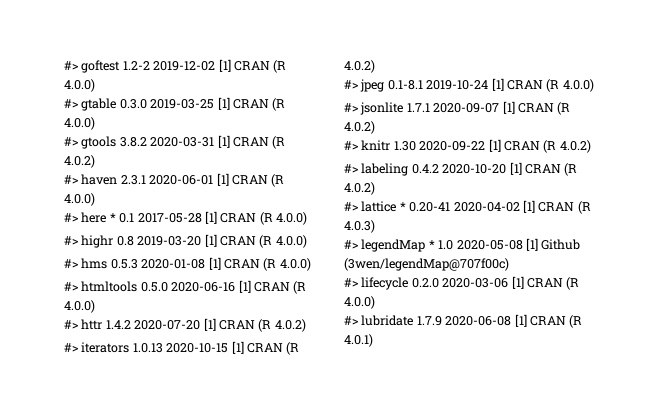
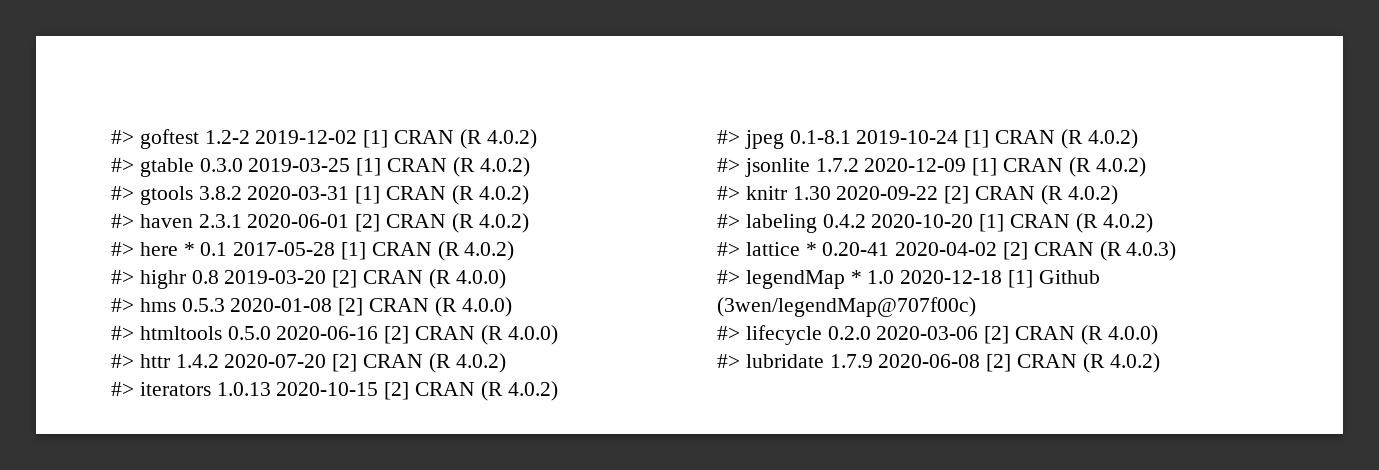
- #> goftest 1.2-2 2019-12-02 [1] CRAN (R 4.0.0)
+ #> goftest 1.2-2 2019-12-02 [1] CRAN (R 4.0.2)
- #> gtable 0.3.0 2019-03-25 [1] CRAN (R 4.0.0)
+ #> gtable 0.3.0 2019-03-25 [1] CRAN (R 4.0.2)
- #> haven 2.3.1 2020-06-01 [1] CRAN (R 4.0.0)
+ #> haven 2.3.1 2020-06-01 [2] CRAN (R 4.0.2)
- #> here * 0.1 2017-05-28 [1] CRAN (R 4.0.0)
+ #> here * 0.1 2017-05-28 [1] CRAN (R 4.0.2)
- #> highr 0.8 2019-03-20 [1] CRAN (R 4.0.0)
+ #> highr 0.8 2019-03-20 [2] CRAN (R 4.0.0)
- #> hms 0.5.3 2020-01-08 [1] CRAN (R 4.0.0)
+ #> hms 0.5.3 2020-01-08 [2] CRAN (R 4.0.0)
- #> htmltools 0.5.0 2020-06-16 [1] CRAN (R 4.0.0)
+ #> htmltools 0.5.0 2020-06-16 [2] CRAN (R 4.0.0)
- #> httr 1.4.2 2020-07-20 [1] CRAN (R 4.0.2)
+ #> httr 1.4.2 2020-07-20 [2] CRAN (R 4.0.2)
- #> iterators 1.0.13 2020-10-15 [1] CRAN (R 4.0.2)
+ #> iterators 1.0.13 2020-10-15 [2] CRAN (R 4.0.2)
- #> jpeg 0.1-8.1 2019-10-24 [1] CRAN (R 4.0.0)
+ #> jpeg 0.1-8.1 2019-10-24 [1] CRAN (R 4.0.2)
- #> jsonlite 1.7.1 2020-09-07 [1] CRAN (R 4.0.2)
+ #> jsonlite 1.7.2 2020-12-09 [1] CRAN (R 4.0.2)
- #> knitr 1.30 2020-09-22 [1] CRAN (R 4.0.2)
+ #> knitr 1.30 2020-09-22 [2] CRAN (R 4.0.2)
- #> lattice * 0.20-41 2020-04-02 [1] CRAN (R 4.0.3)
+ #> lattice * 0.20-41 2020-04-02 [2] CRAN (R 4.0.3)
- #> legendMap * 1.0 2020-05-08 [1] Github (3wen/legendMap@707f00c)
+ #> legendMap * 1.0 2020-12-18 [1] Github (3wen/legendMap@707f00c)
- #> lifecycle 0.2.0 2020-03-06 [1] CRAN (R 4.0.0)
+ #> lifecycle 0.2.0 2020-03-06 [2] CRAN (R 4.0.0)
- #> lubridate 1.7.9 2020-06-08 [1] CRAN (R 4.0.1)
+ #> lubridate 1.7.9 2020-06-08 [2] CRAN (R 4.0.2)

